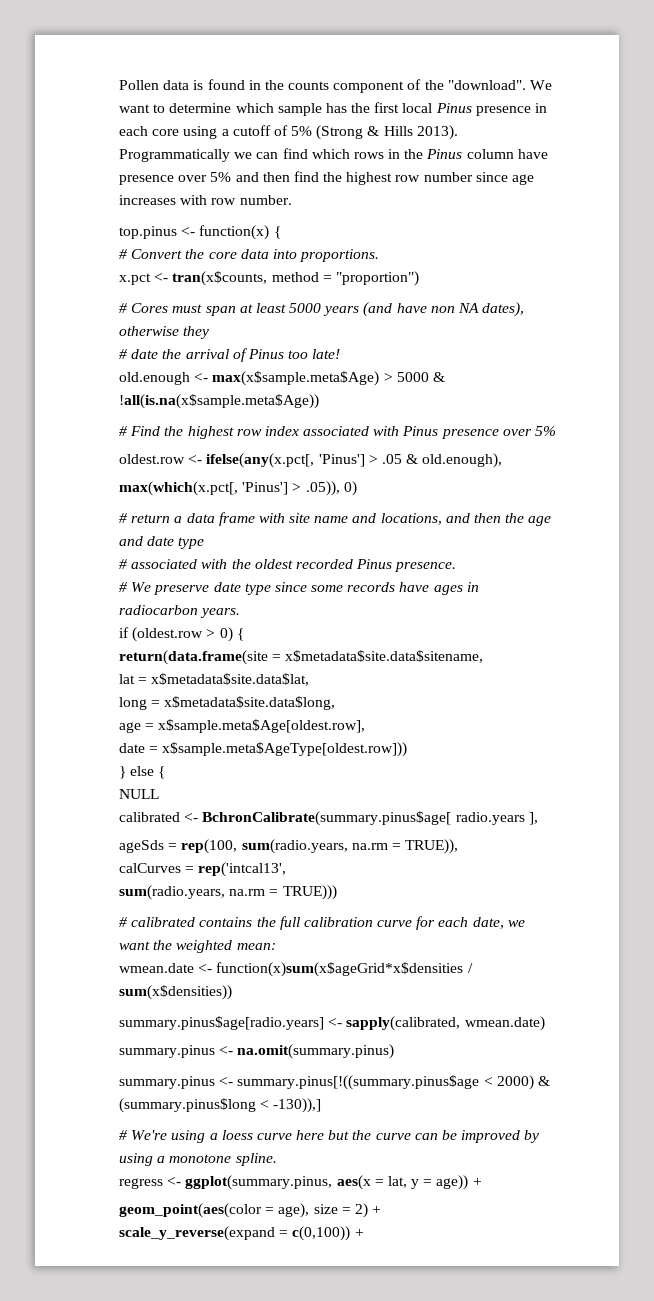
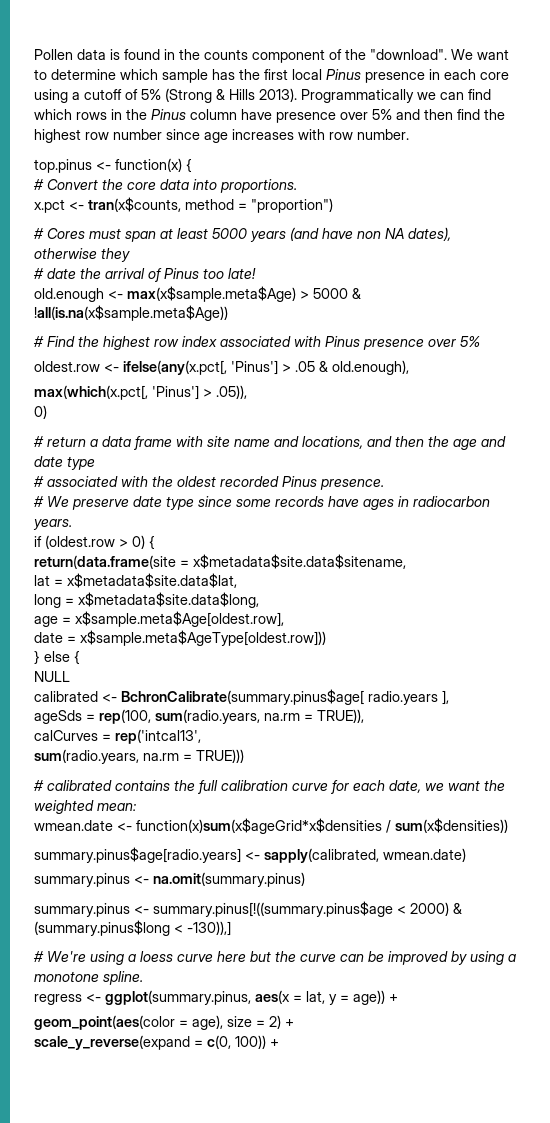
- max(which(x.pct[, 'Pinus'] > .05)), 0)
+ max(which(x.pct[, 'Pinus'] > .05)),
+ 0)
- scale_y_reverse(expand = c(0,100)) +
+ scale_y_reverse(expand = c(0, 100)) +

